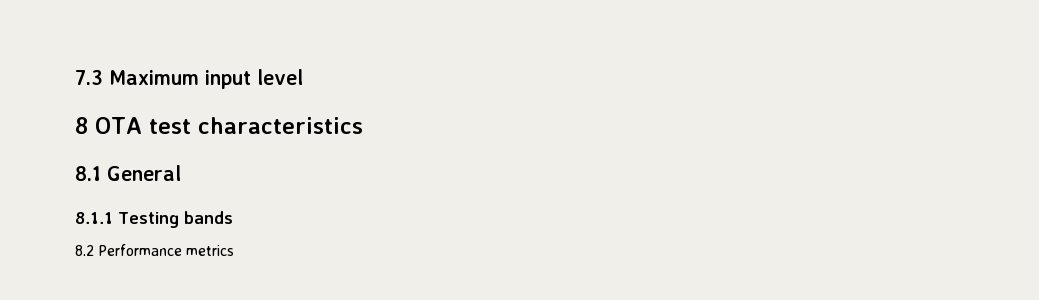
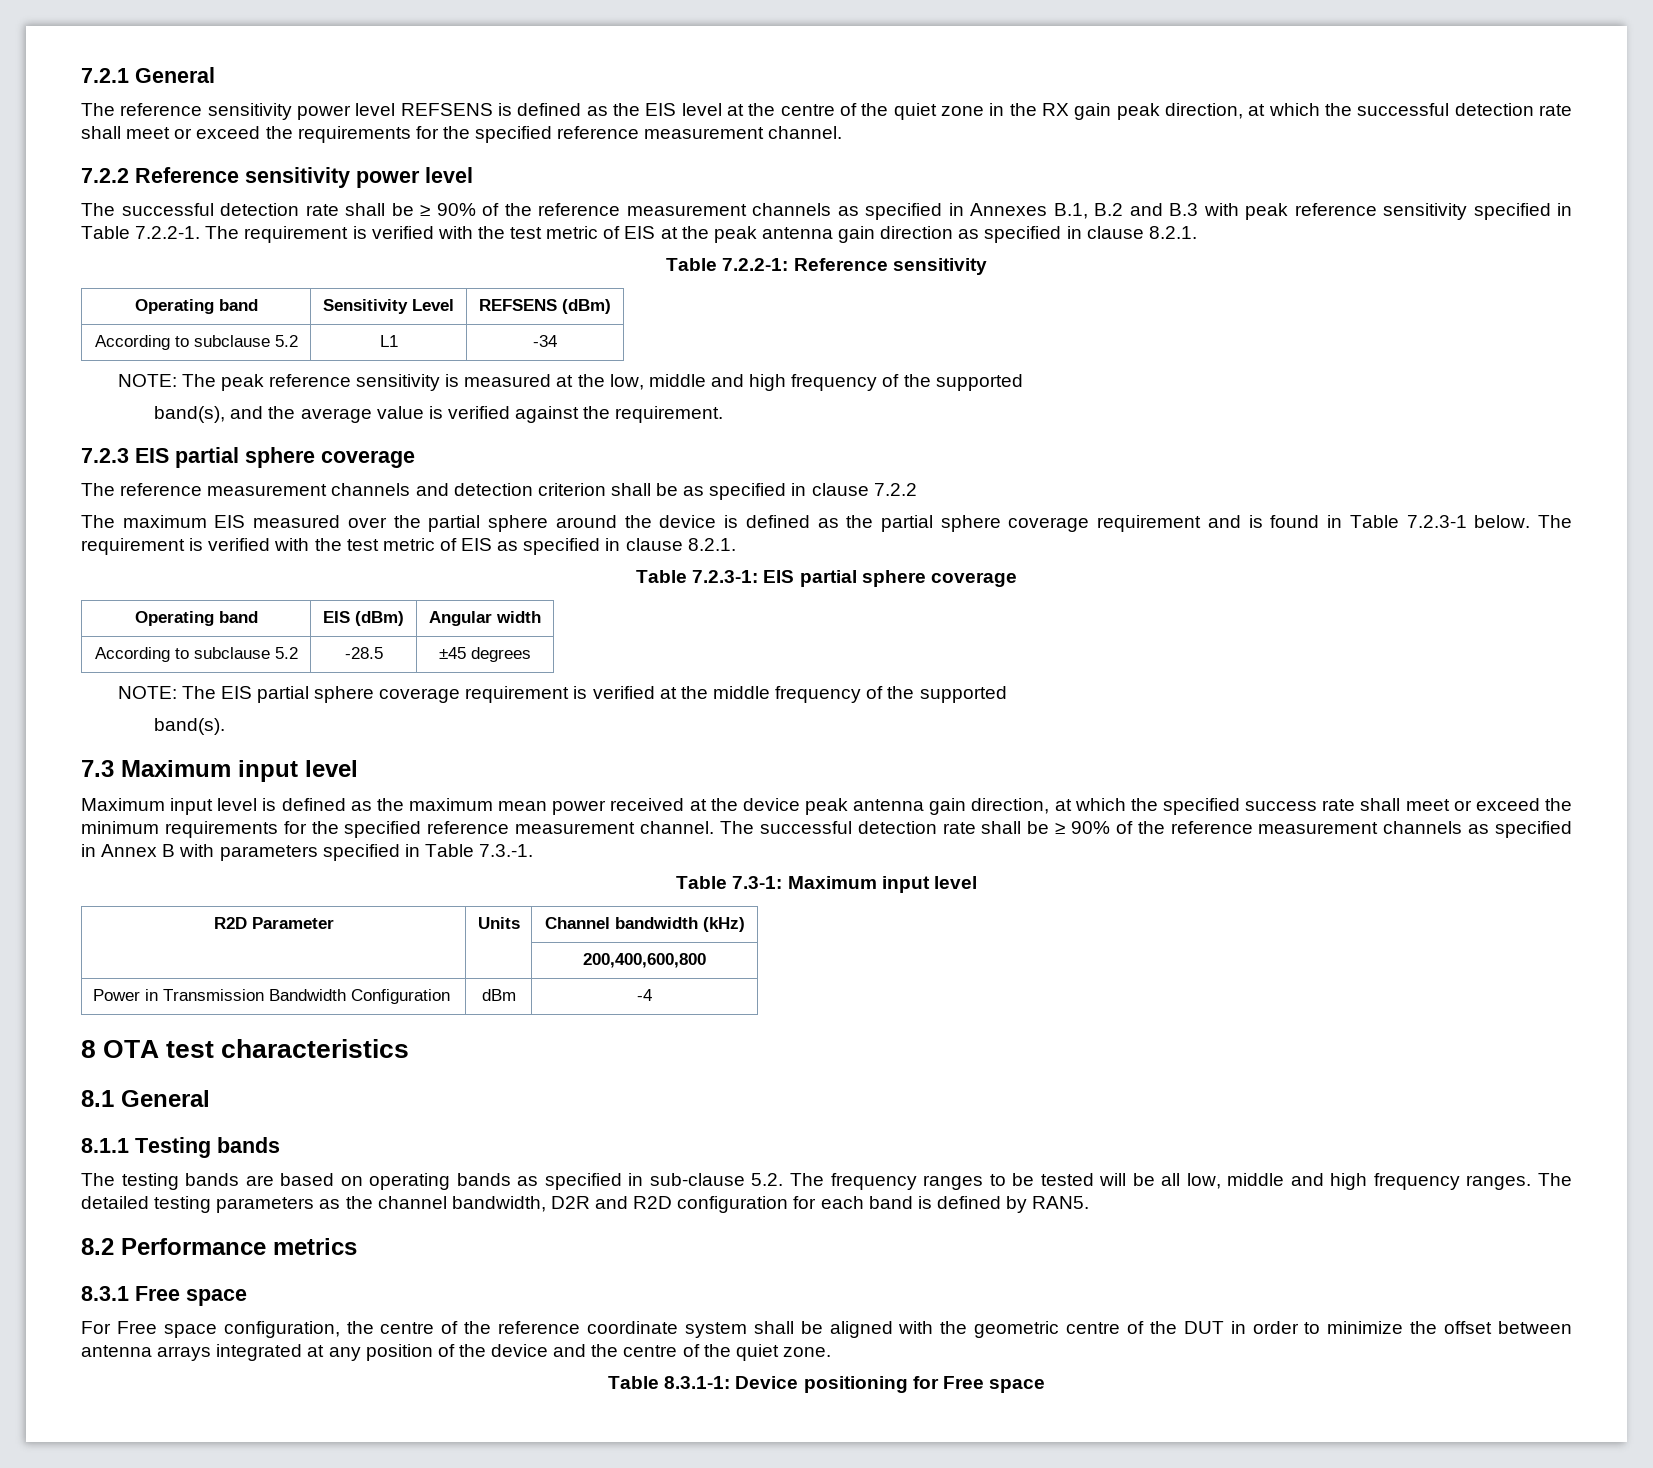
+ 7.2.1 General
+ The reference sensitivity power level REFSENS is defined as the EIS level at the centre of the quiet zone in the RX gain peak direction, at which the successful detection rate shall meet or exceed the requirements for the specified reference measurement channel.
+ 7.2.2 Reference sensitivity power level
+ The successful detection rate shall be ≥ 90% of the reference measurement channels as specified in Annexes B.1, B.2 and B.3 with peak reference sensitivity specified in Table 7.2.2-1. The requirement is verified with the test metric of EIS at the peak antenna gain direction as specified in clause 8.2.1.
+ Table 7.2.2-1: Reference sensitivity
+ Operating band | Sensitivity Level | REFSENS (dBm)
+ According to subclause 5.2 | L1 | -34
+ NOTE: The peak reference sensitivity is measured at the low, middle and high frequency of the supported
+ band(s), and the average value is verified against the requirement.
+ 7.2.3 EIS partial sphere coverage
+ The reference measurement channels and detection criterion shall be as specified in clause 7.2.2
+ The maximum EIS measured over the partial sphere around the device is defined as the partial sphere coverage requirement and is found in Table 7.2.3-1 below. The requirement is verified with the test metric of EIS as specified in clause 8.2.1.
+ Table 7.2.3-1: EIS partial sphere coverage
+ Operating band | EIS (dBm) | Angular width
+ According to subclause 5.2 | -28.5 | ±45 degrees
+ NOTE: The EIS partial sphere coverage requirement is verified at the middle frequency of the supported
+ band(s).
  7.3 Maximum input level
+ Maximum input level is defined as the maximum mean power received at the device peak antenna gain direction, at which the specified success rate shall meet or exceed the minimum requirements for the specified reference measurement channel. The successful detection rate shall be ≥ 90% of the reference measurement channels as specified in Annex B with parameters specified in Table 7.3.-1.
+ Table 7.3-1: Maximum input level
+ R2D Parameter | Units | Channel bandwidth (kHz)
+ | | 200,400,600,800
+ Power in Transmission Bandwidth Configuration | dBm | -4
+ The testing bands are based on operating bands as specified in sub-clause 5.2. The frequency ranges to be tested will be all low, middle and high frequency ranges. The detailed testing parameters as the channel bandwidth, D2R and R2D configuration for each band is defined by RAN5.
  8.2 Performance metrics
+ 8.3.1 Free space
+ For Free space configuration, the centre of the reference coordinate system shall be aligned with the geometric centre of the DUT in order to minimize the offset between antenna arrays integrated at any position of the device and the centre of the quiet zone.
+ Table 8.3.1-1: Device positioning for Free space

